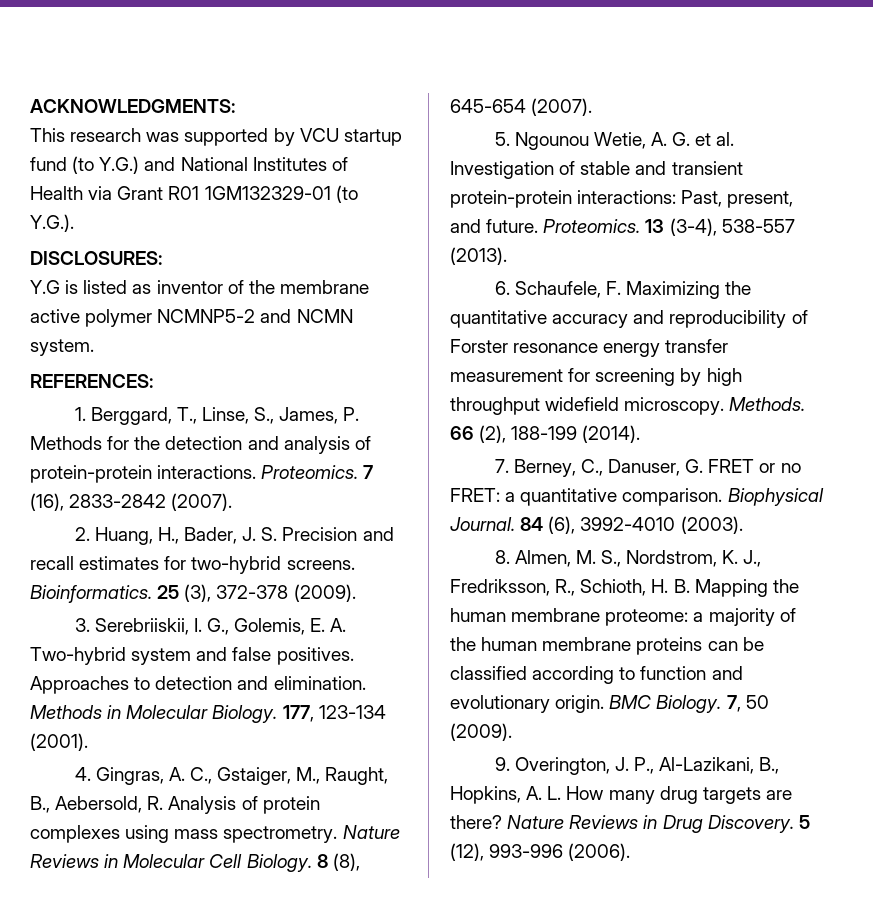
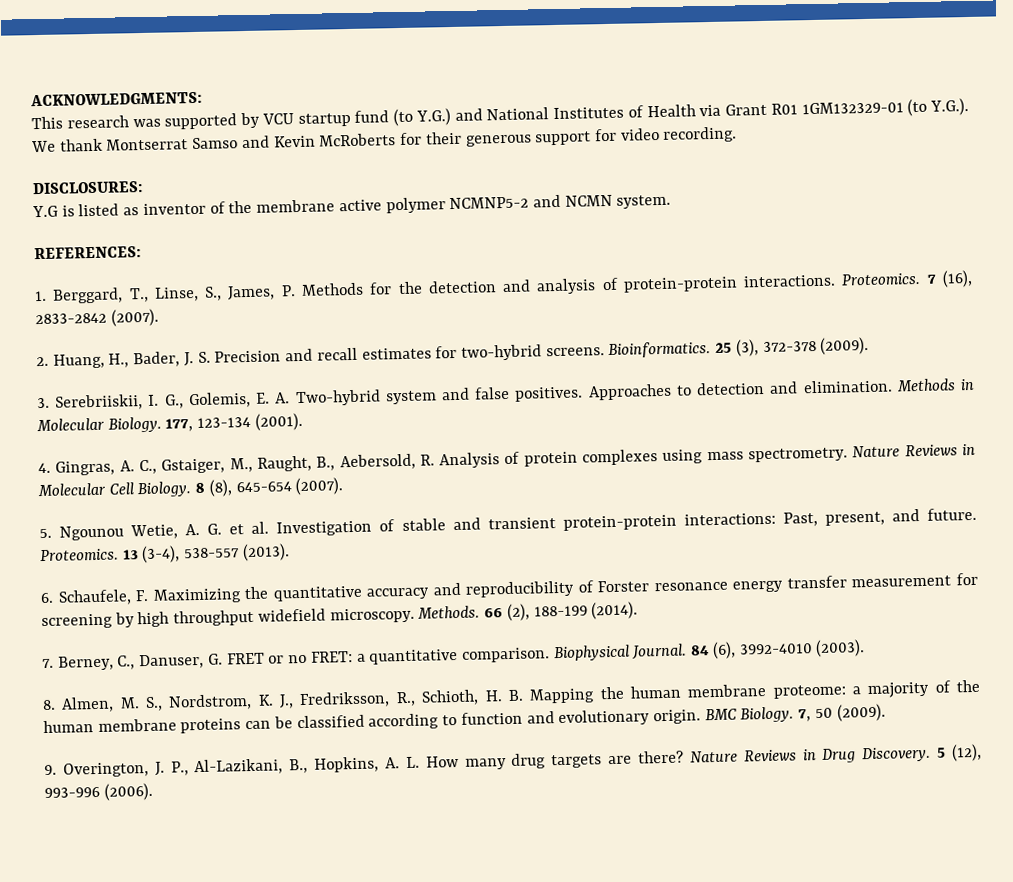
- This research was supported by VCU startup fund (to Y.G.) and National Institutes of Health via Grant R01 1GM132329-01 (to Y.G.).
+ This research was supported by VCU startup fund (to Y.G.) and National Institutes of Health via Grant R01 1GM132329-01 (to Y.G.). We thank Montserrat Samso and Kevin McRoberts for their generous support for video recording.

